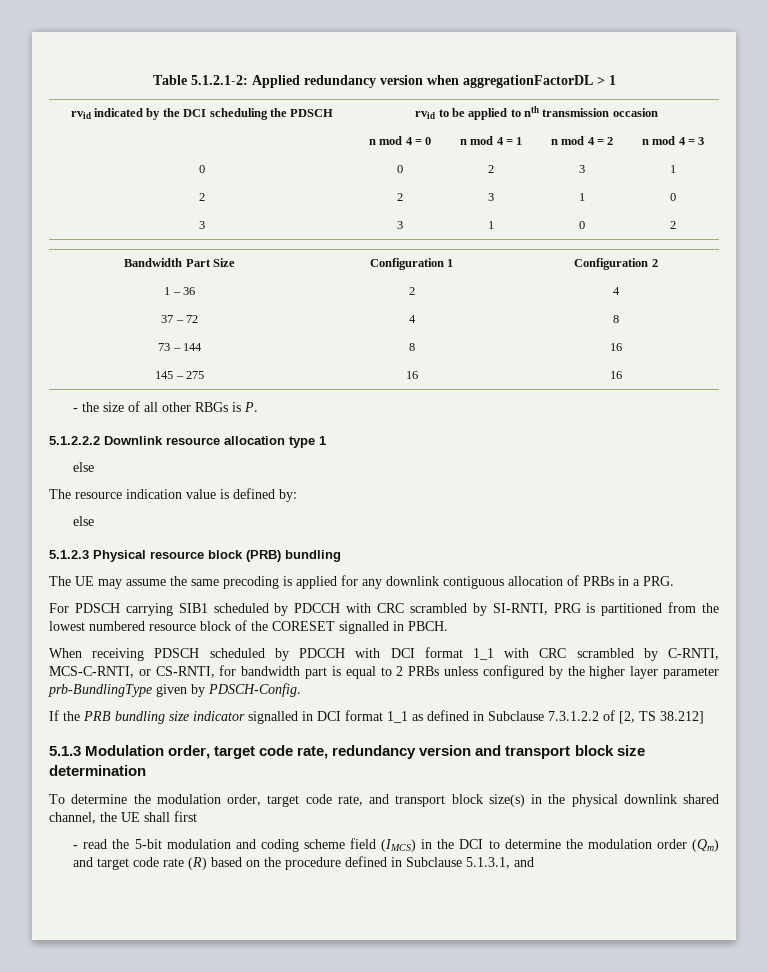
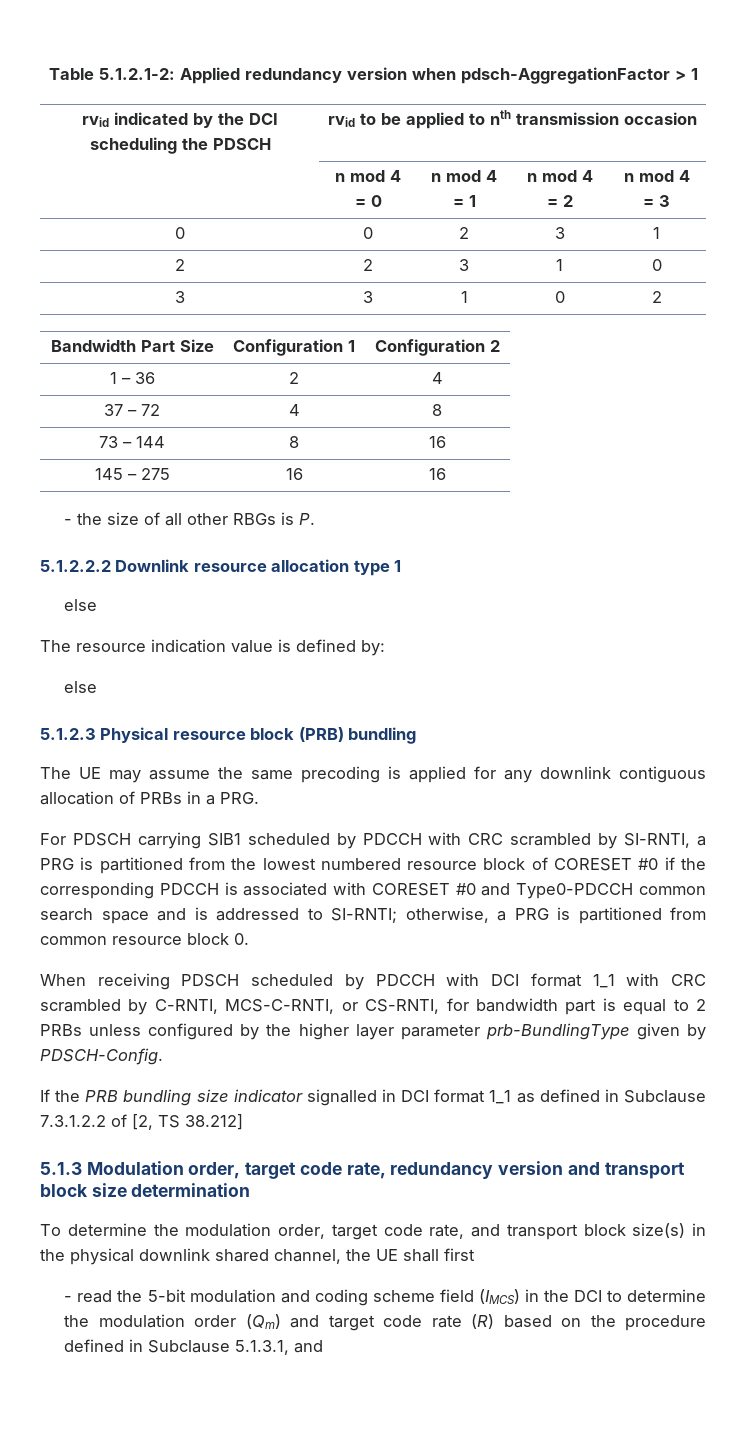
- Table 5.1.2.1-2: Applied redundancy version when aggregationFactorDL > 1
+ Table 5.1.2.1-2: Applied redundancy version when pdsch-AggregationFactor > 1
- For PDSCH carrying SIB1 scheduled by PDCCH with CRC scrambled by SI-RNTI, PRG is partitioned from the lowest numbered resource block of the CORESET signalled in PBCH.
+ For PDSCH carrying SIB1 scheduled by PDCCH with CRC scrambled by SI-RNTI, a PRG is partitioned from the lowest numbered resource block of CORESET #0 if the corresponding PDCCH is associated with CORESET #0 and Type0-PDCCH common search space and is addressed to SI-RNTI; otherwise, a PRG is partitioned from common resource block 0.

